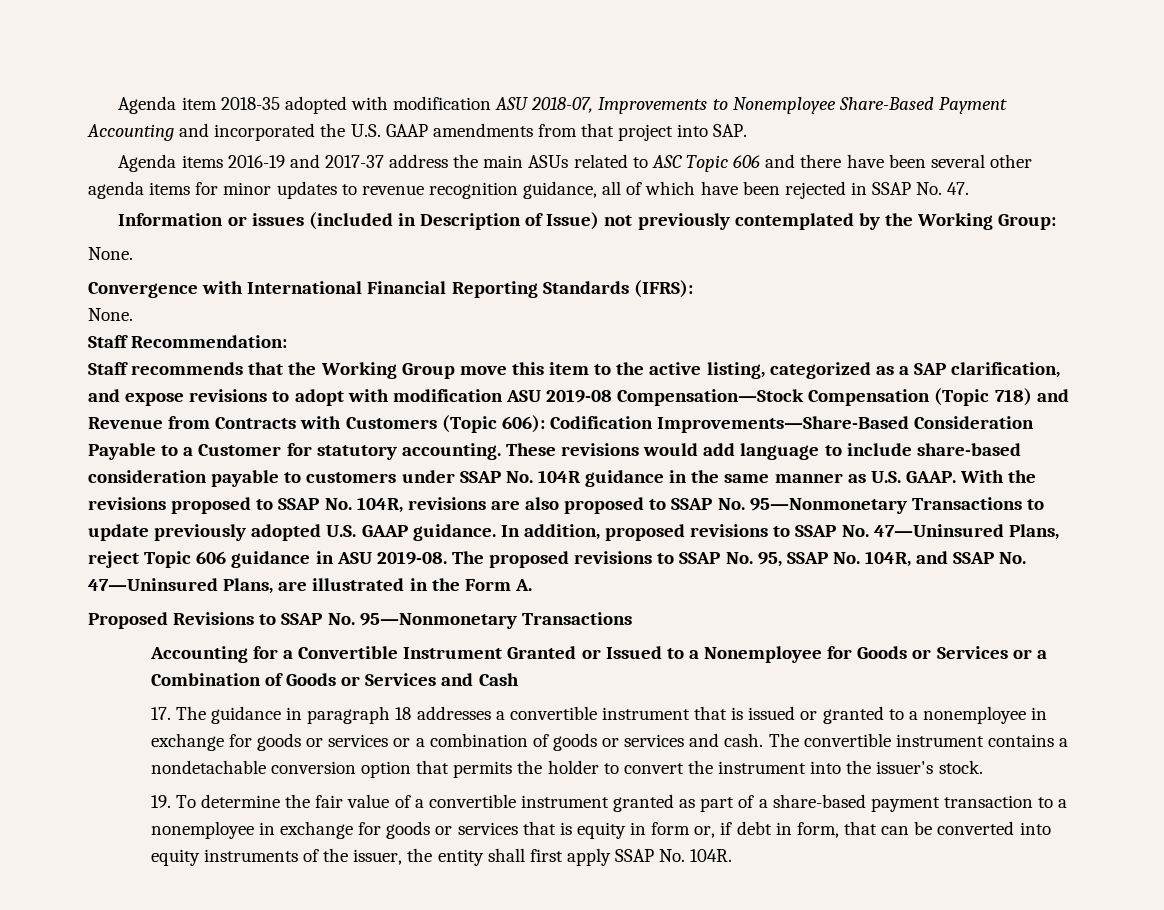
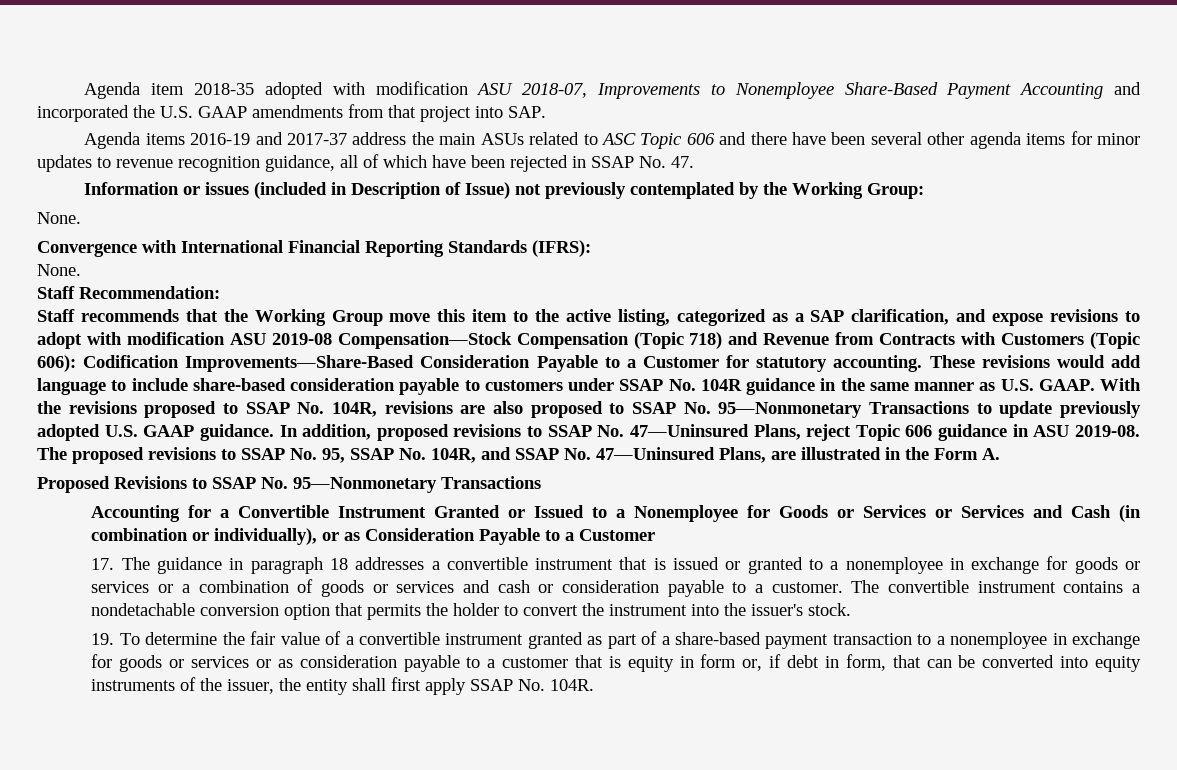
- Accounting for a Convertible Instrument Granted or Issued to a Nonemployee for Goods or Services or a Combination of Goods or Services and Cash
+ Accounting for a Convertible Instrument Granted or Issued to a Nonemployee for Goods or Services or Services and Cash (in combination or individually), or as Consideration Payable to a Customer
- 17. The guidance in paragraph 18 addresses a convertible instrument that is issued or granted to a nonemployee in exchange for goods or services or a combination of goods or services and cash.
+ 17. The guidance in paragraph 18 addresses a convertible instrument that is issued or granted to a nonemployee in exchange for goods or services or a combination of goods or services and cash or consideration payable to a customer.
- 19. To determine the fair value of a convertible instrument granted as part of a share-based payment transaction to a nonemployee in exchange for goods or services that is equity in form or, if debt in form, that can be converted into equity instruments of the issuer, the entity shall first apply SSAP No. 104R.
+ 19. To determine the fair value of a convertible instrument granted as part of a share-based payment transaction to a nonemployee in exchange for goods or services or as consideration payable to a customer that is equity in form or, if debt in form, that can be converted into equity instruments of the issuer, the entity shall first apply SSAP No. 104R.

